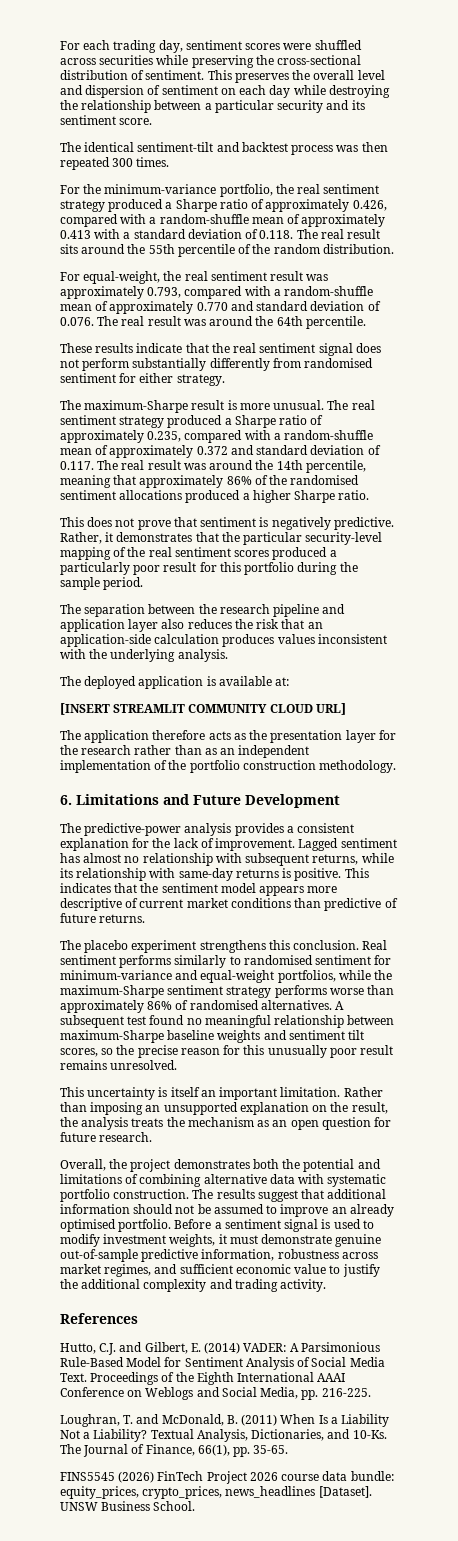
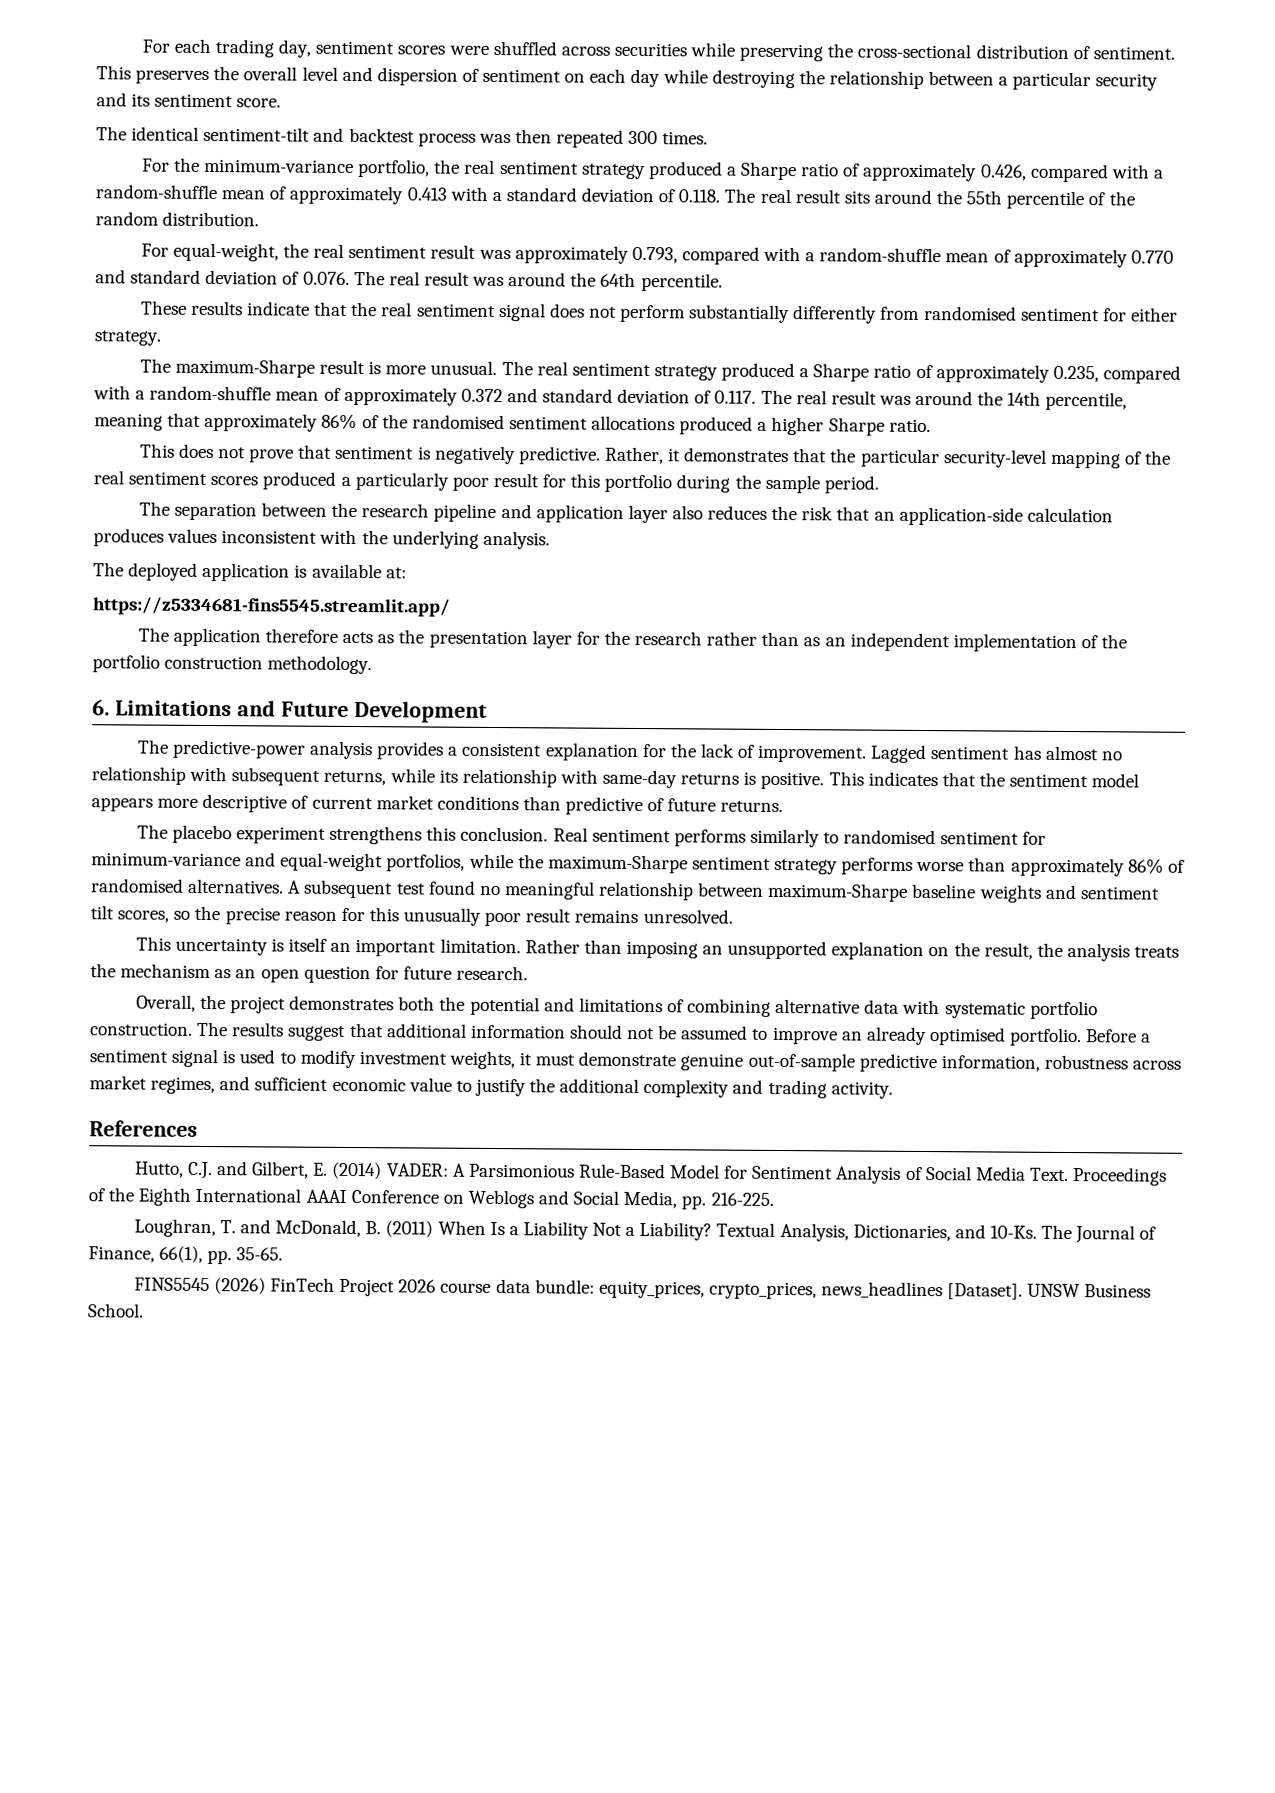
- [INSERT STREAMLIT COMMUNITY CLOUD URL]
+ https://z5334681-fins5545.streamlit.app/

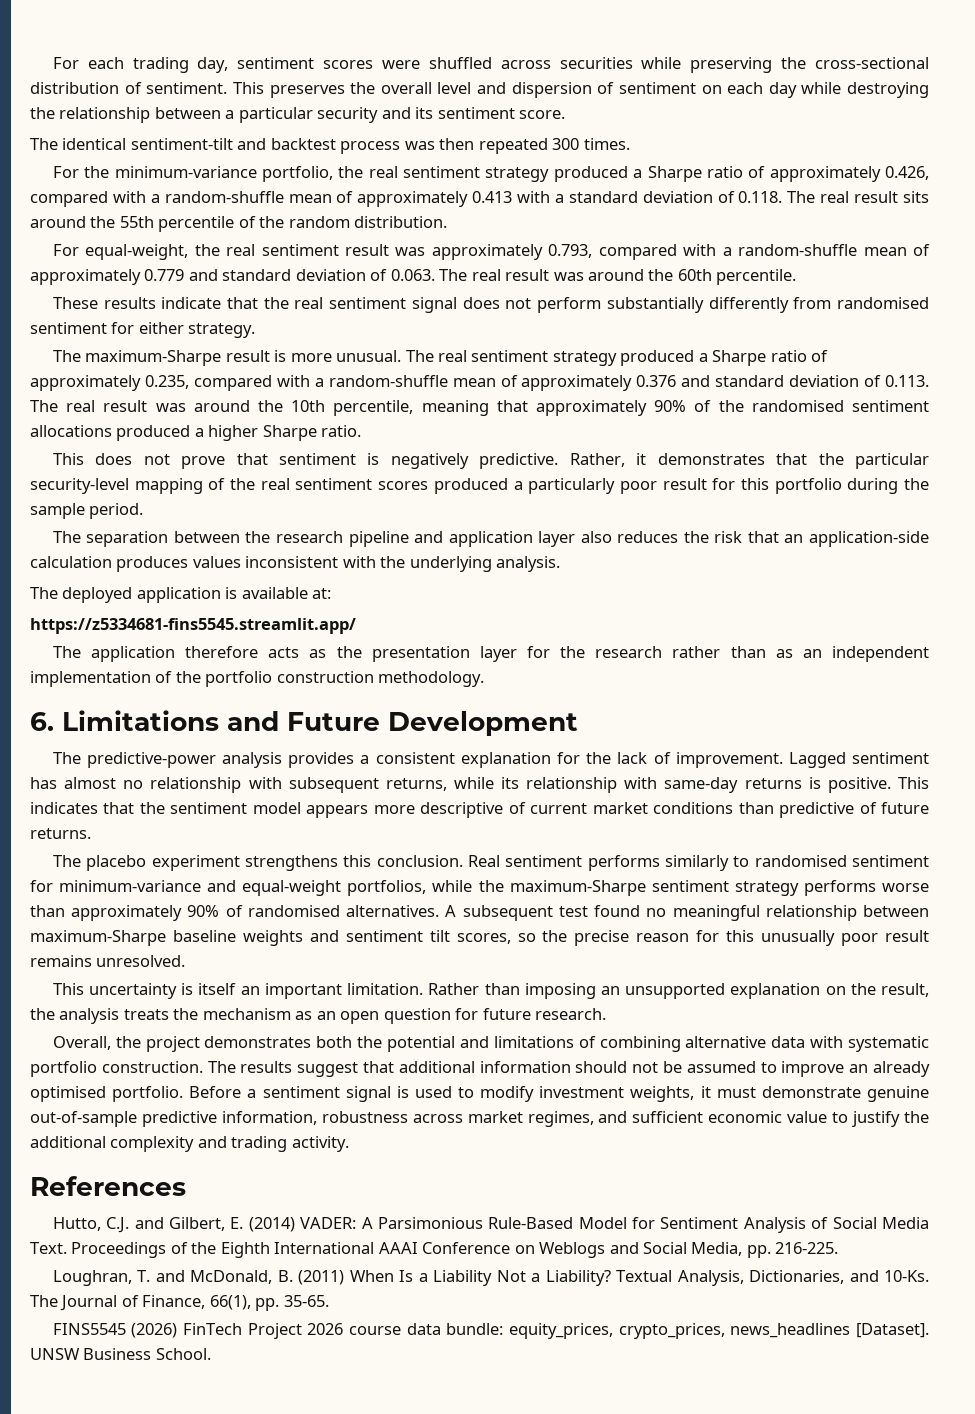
- For equal-weight, the real sentiment result was approximately 0.793, compared with a random-shuffle mean of approximately 0.770 and standard deviation of 0.076. The real result was around the 64th percentile.
+ For equal-weight, the real sentiment result was approximately 0.793, compared with a random-shuffle mean of approximately 0.779 and standard deviation of 0.063. The real result was around the 60th percentile.
- The real sentiment strategy produced a Sharpe ratio of approximately 0.235, compared with a random-shuffle mean of approximately 0.372 and standard deviation of 0.117. The real result was around the 14th percentile, meaning that approximately 86% of the randomised sentiment allocations produced a higher Sharpe ratio.
+ The real sentiment strategy produced a Sharpe ratio of approximately 0.235, compared with a random-shuffle mean of approximately 0.376 and standard deviation of 0.113. The real result was around the 10th percentile, meaning that approximately 90% of the randomised sentiment allocations produced a higher Sharpe ratio.
- Real sentiment performs similarly to randomised sentiment for minimum-variance and equal-weight portfolios, while the maximum-Sharpe sentiment strategy performs worse than approximately 86% of randomised alternatives.
+ Real sentiment performs similarly to randomised sentiment for minimum-variance and equal-weight portfolios, while the maximum-Sharpe sentiment strategy performs worse than approximately 90% of randomised alternatives.

